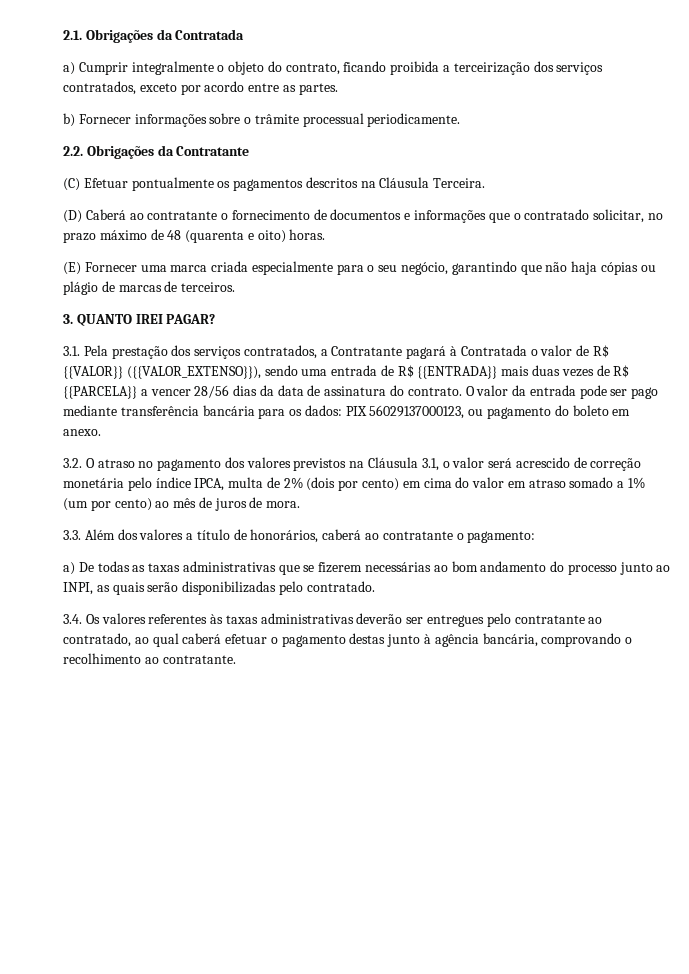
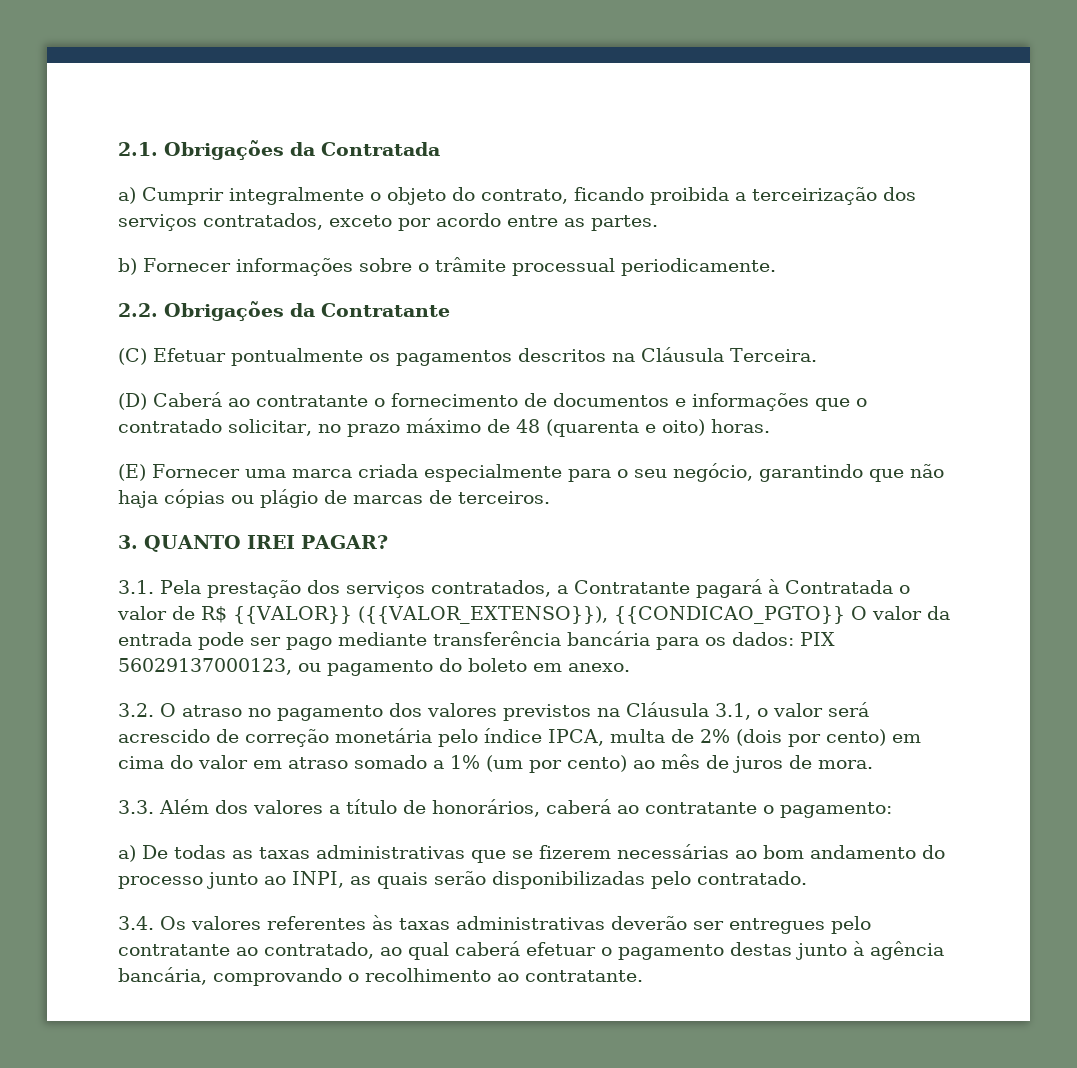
- 3.1. Pela prestação dos serviços contratados, a Contratante pagará à Contratada o valor de R$ {{VALOR}} ({{VALOR_EXTENSO}}), sendo uma entrada de R$ {{ENTRADA}} mais duas vezes de R$ {{PARCELA}} a vencer 28/56 dias da data de assinatura do contrato. O valor da entrada pode ser pago mediante transferência bancária para os dados: PIX 56029137000123, ou pagamento do boleto em anexo.
+ 3.1. Pela prestação dos serviços contratados, a Contratante pagará à Contratada o valor de R$ {{VALOR}} ({{VALOR_EXTENSO}}), {{CONDICAO_PGTO}} O valor da entrada pode ser pago mediante transferência bancária para os dados: PIX 56029137000123, ou pagamento do boleto em anexo.

